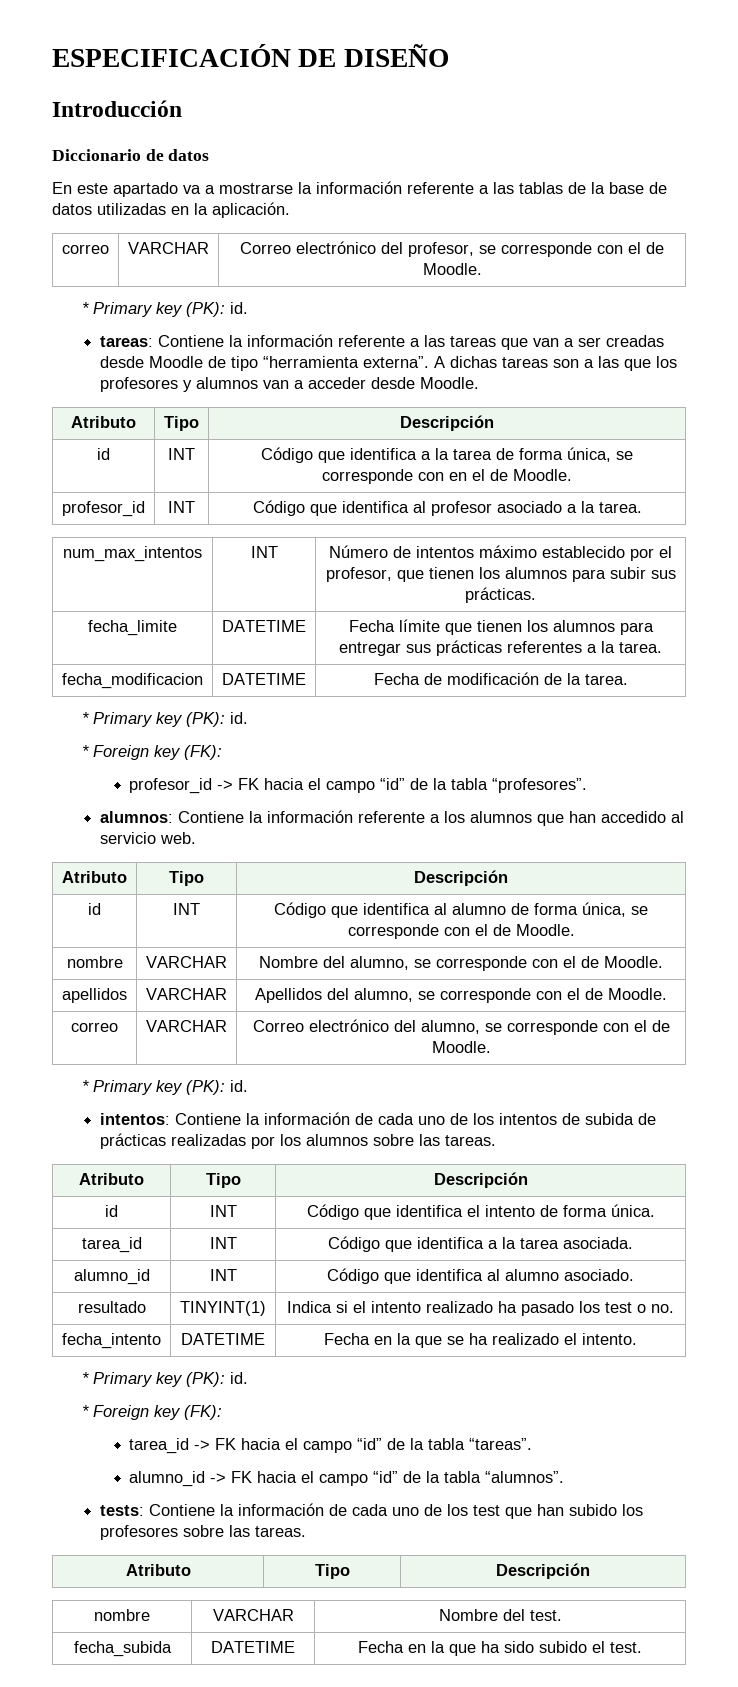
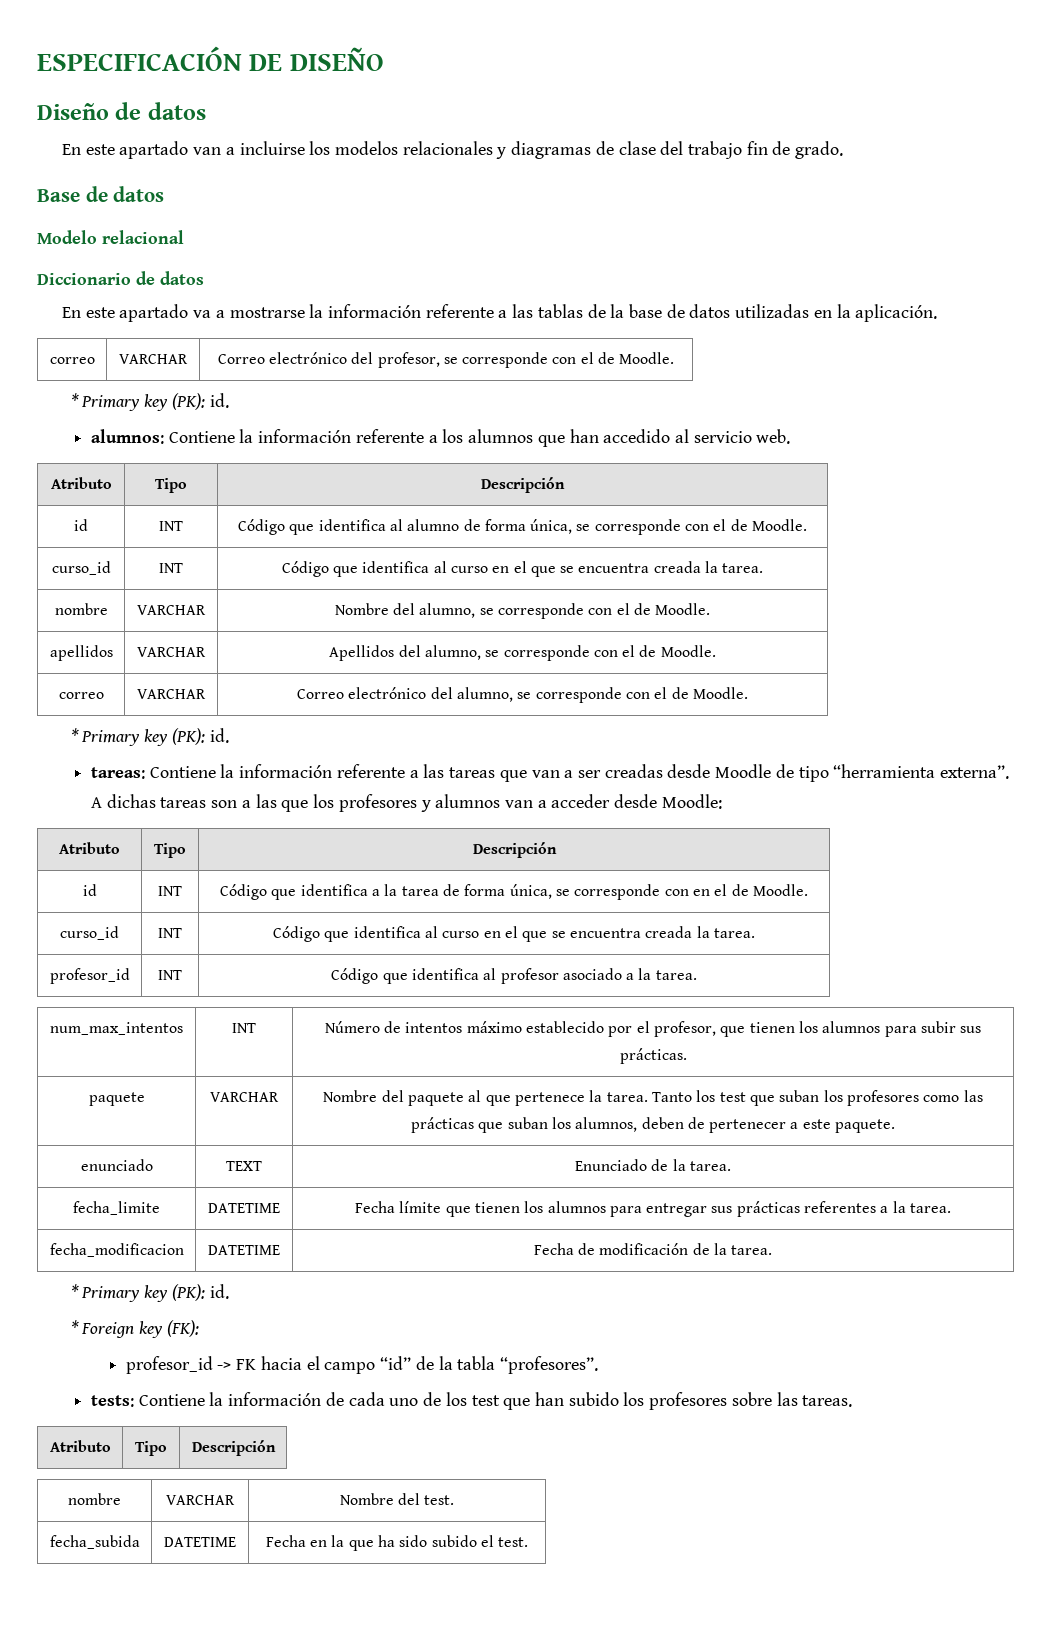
- Introducción
+ Diseño de datos
+ En este apartado van a incluirse los modelos relacionales y diagramas de clase del trabajo fin de grado.
+ Base de datos
+ Modelo relacional
+ alumnos: Contiene la información referente a los alumnos que han accedido al servicio web.
+ Atributo | Tipo | Descripción
+ id | INT | Código que identifica al alumno de forma única, se corresponde con el de Moodle.
+ curso_id | INT | Código que identifica al curso en el que se encuentra creada la tarea.
+ nombre | VARCHAR | Nombre del alumno, se corresponde con el de Moodle.
+ apellidos | VARCHAR | Apellidos del alumno, se corresponde con el de Moodle.
+ correo | VARCHAR | Correo electrónico del alumno, se corresponde con el de Moodle.
+ * Primary key (PK): id.
- A dichas tareas son a las que los profesores y alumnos van a acceder desde Moodle.
+ A dichas tareas son a las que los profesores y alumnos van a acceder desde Moodle:
  id | INT | Código que identifica a la tarea de forma única, se corresponde con en el de Moodle.
+ curso_id | INT | Código que identifica al curso en el que se encuentra creada la tarea.
+ paquete | VARCHAR | Nombre del paquete al que pertenece la tarea. Tanto los test que suban los profesores como las prácticas que suban los alumnos, deben de pertenecer a este paquete.
+ enunciado | TEXT | Enunciado de la tarea.
- alumnos: Contiene la información referente a los alumnos que han accedido al servicio web.
- Atributo | Tipo | Descripción
- id | INT | Código que identifica al alumno de forma única, se corresponde con el de Moodle.
- nombre | VARCHAR | Nombre del alumno, se corresponde con el de Moodle.
- apellidos | VARCHAR | Apellidos del alumno, se corresponde con el de Moodle.
- correo | VARCHAR | Correo electrónico del alumno, se corresponde con el de Moodle.
- * Primary key (PK): id.
- intentos: Contiene la información de cada uno de los intentos de subida de prácticas realizadas por los alumnos sobre las tareas.
- Atributo | Tipo | Descripción
- id | INT | Código que identifica el intento de forma única.
- tarea_id | INT | Código que identifica a la tarea asociada.
- alumno_id | INT | Código que identifica al alumno asociado.
- resultado | TINYINT(1) | Indica si el intento realizado ha pasado los test o no.
- fecha_intento | DATETIME | Fecha en la que se ha realizado el intento.
- * Primary key (PK): id.
- * Foreign key (FK):
- tarea_id -> FK hacia el campo “id” de la tabla “tareas”.
- alumno_id -> FK hacia el campo “id” de la tabla “alumnos”.

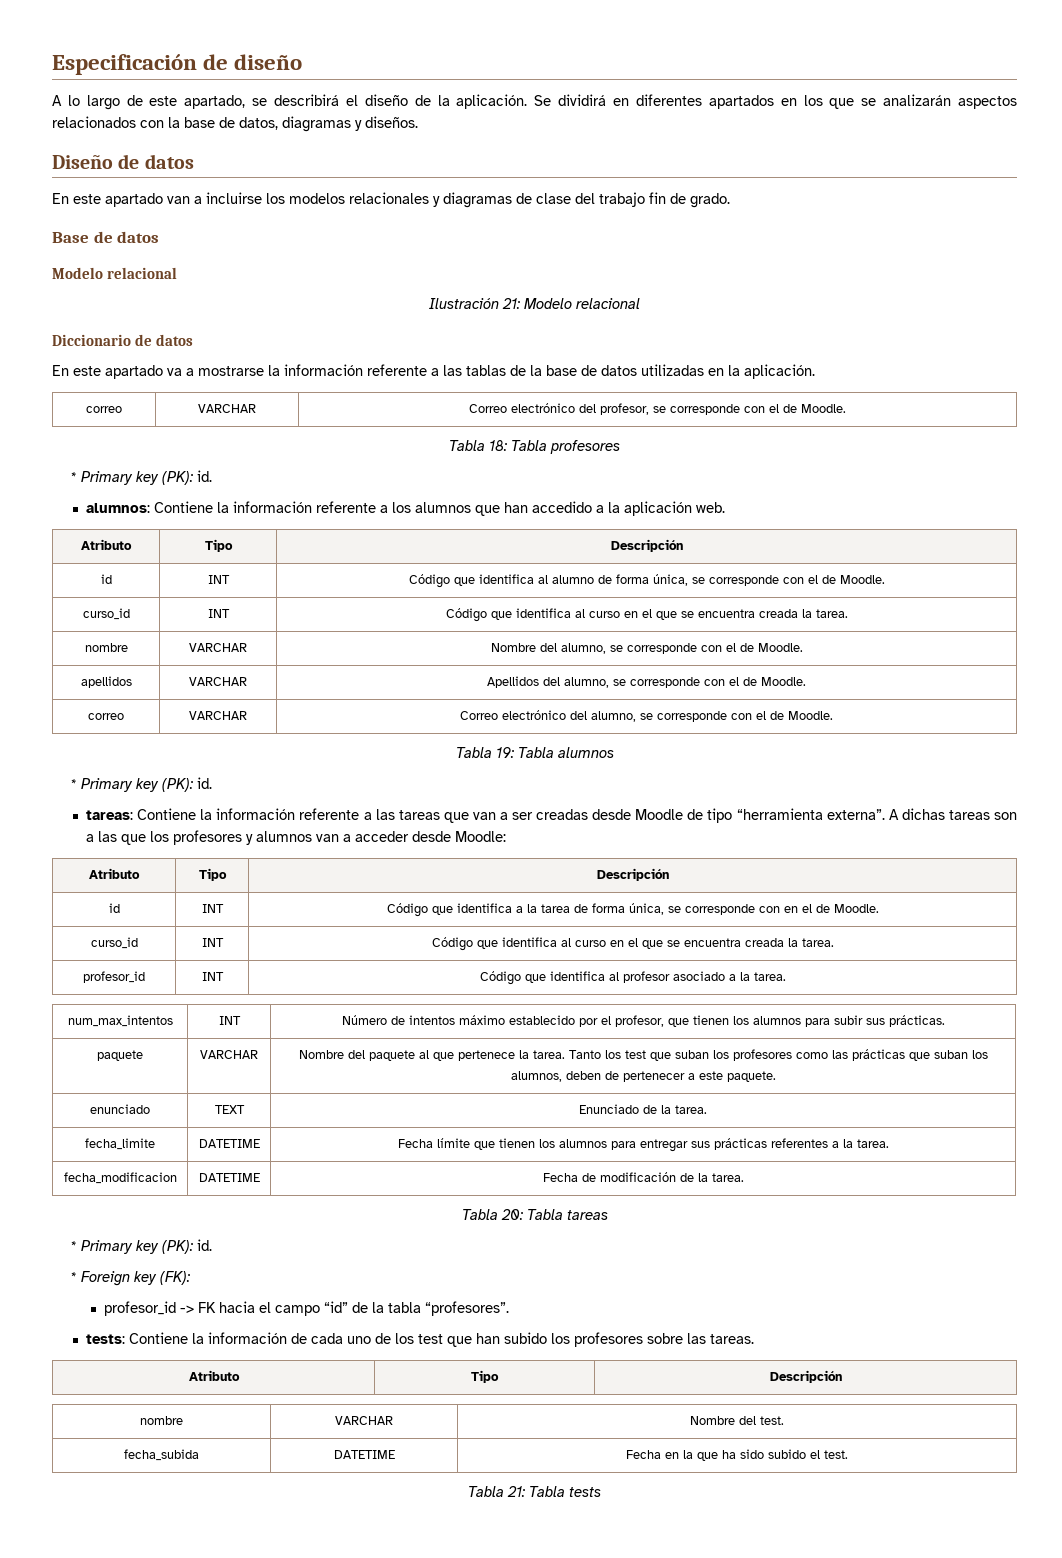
- ESPECIFICACIÓN DE DISEÑO
+ Especificación de diseño
+ A lo largo de este apartado, se describirá el diseño de la aplicación. Se dividirá en diferentes apartados en los que se analizarán aspectos relacionados con la base de datos, diagramas y diseños.
+ Ilustración 21: Modelo relacional
+ Tabla 18: Tabla profesores
- alumnos: Contiene la información referente a los alumnos que han accedido al servicio web.
+ alumnos: Contiene la información referente a los alumnos que han accedido a la aplicación web.
+ Tabla 19: Tabla alumnos
+ Tabla 20: Tabla tareas
+ Tabla 21: Tabla tests

